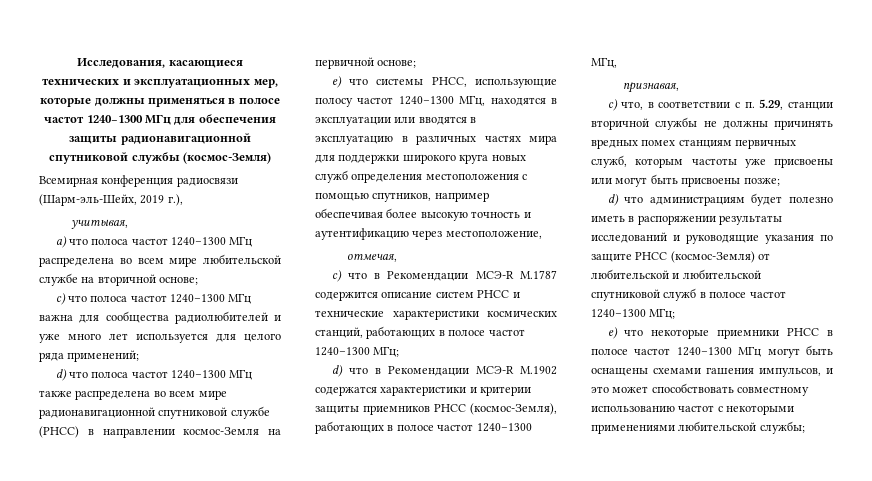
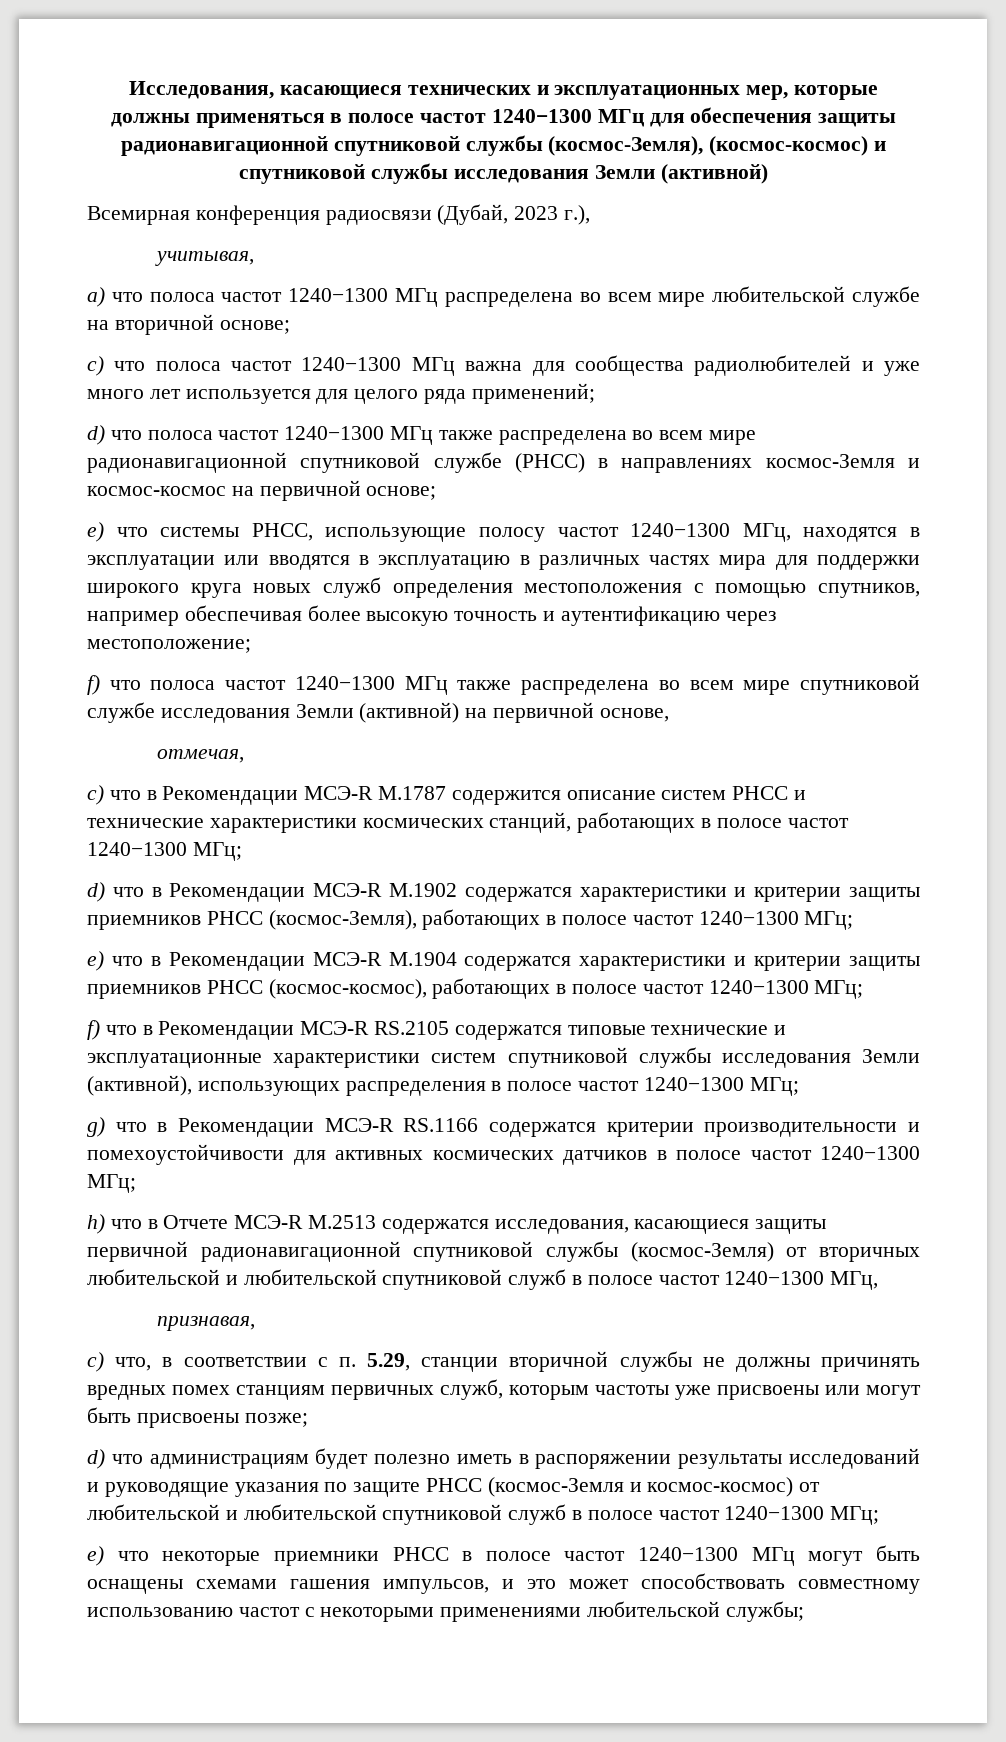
- Исследования, касающиеся технических и эксплуатационных мер, которые должны применяться в полосе частот 1240−1300 МГц для обеспечения защиты радионавигационной спутниковой службы (космос-Земля)
+ Исследования, касающиеся технических и эксплуатационных мер, которые должны применяться в полосе частот 1240−1300 МГц для обеспечения защиты радионавигационной спутниковой службы (космос-Земля), (космос-космос) и спутниковой службы исследования Земли (активной)
- Всемирная конференция радиосвязи (Шарм-эль-Шейх, 2019 г.),
+ Всемирная конференция радиосвязи (Дубай, 2023 г.),
- d) что полоса частот 1240−1300 МГц также распределена во всем мире радионавигационной спутниковой службе (РНСС) в направлении космос-Земля на первичной основе;
+ d) что полоса частот 1240−1300 МГц также распределена во всем мире радионавигационной спутниковой службе (РНСС) в направлениях космос-Земля и космос-космос на первичной основе;
- e) что системы РНСС, использующие полосу частот 1240−1300 МГц, находятся в эксплуатации или вводятся в эксплуатацию в различных частях мира для поддержки широкого круга новых служб определения местоположения с помощью спутников, например обеспечивая более высокую точность и аутентификацию через местоположение,
+ e) что системы РНСС, использующие полосу частот 1240−1300 МГц, находятся в эксплуатации или вводятся в эксплуатацию в различных частях мира для поддержки широкого круга новых служб определения местоположения с помощью спутников, например обеспечивая более высокую точность и аутентификацию через местоположение;
+ f) что полоса частот 1240−1300 МГц также распределена во всем мире спутниковой службе исследования Земли (активной) на первичной основе,
- d) что в Рекомендации МСЭ-R M.1902 содержатся характеристики и критерии защиты приемников РНСС (космос-Земля), работающих в полосе частот 1240−1300 МГц,
+ d) что в Рекомендации МСЭ-R M.1902 содержатся характеристики и критерии защиты приемников РНСС (космос-Земля), работающих в полосе частот 1240−1300 МГц;
+ e) что в Рекомендации МСЭ-R M.1904 содержатся характеристики и критерии защиты приемников РНСС (космос-космос), работающих в полосе частот 1240−1300 МГц;
+ f) что в Рекомендации МСЭ-R RS.2105 содержатся типовые технические и эксплуатационные характеристики систем спутниковой службы исследования Земли (активной), использующих распределения в полосе частот 1240−1300 МГц;
+ g) что в Рекомендации МСЭ-R RS.1166 содержатся критерии производительности и помехоустойчивости для активных космических датчиков в полосе частот 1240−1300 МГц;
+ h) что в Отчете МСЭ-R M.2513 содержатся исследования, касающиеся защиты первичной радионавигационной спутниковой службы (космос-Земля) от вторичных любительской и любительской спутниковой служб в полосе частот 1240−1300 МГц,
- d) что администрациям будет полезно иметь в распоряжении результаты исследований и руководящие указания по защите РНСС (космос-Земля) от любительской и любительской спутниковой служб в полосе частот 1240−1300 МГц;
+ d) что администрациям будет полезно иметь в распоряжении результаты исследований и руководящие указания по защите РНСС (космос-Земля и космос-космос) от любительской и любительской спутниковой служб в полосе частот 1240−1300 МГц;

